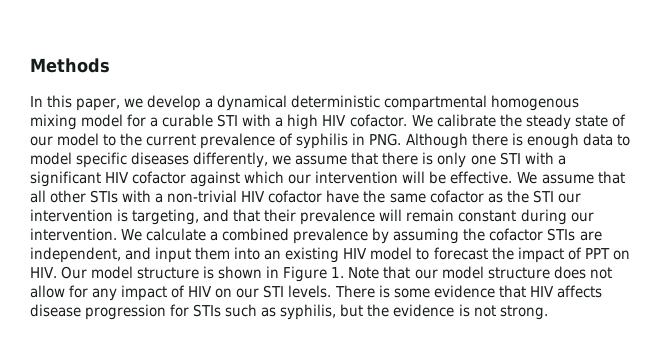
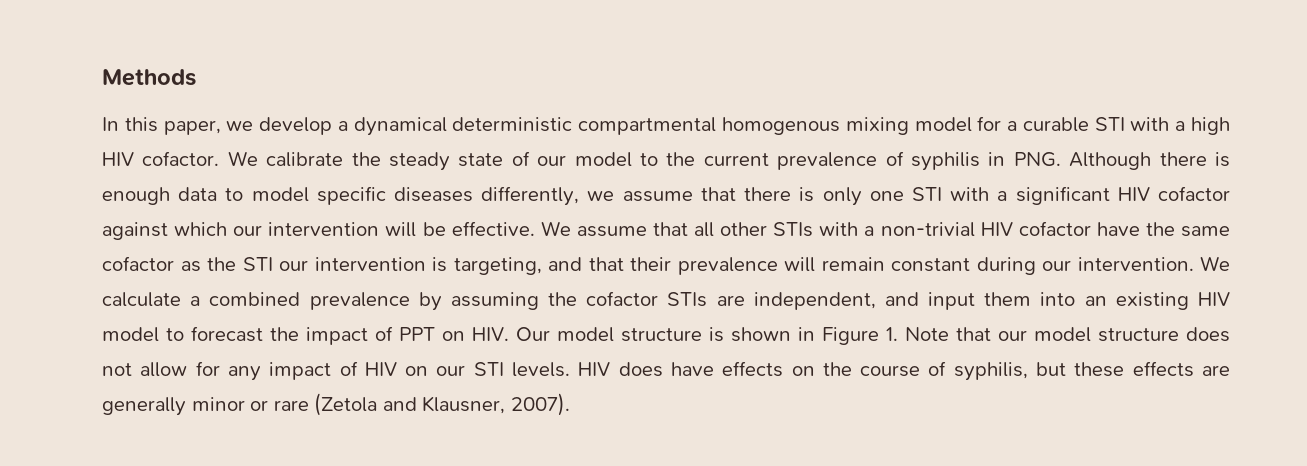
- There is some evidence that HIV affects disease progression for STIs such as syphilis, but the evidence is not strong.
+ HIV does have effects on the course of syphilis, but these effects are generally minor or rare (Zetola and Klausner, 2007).

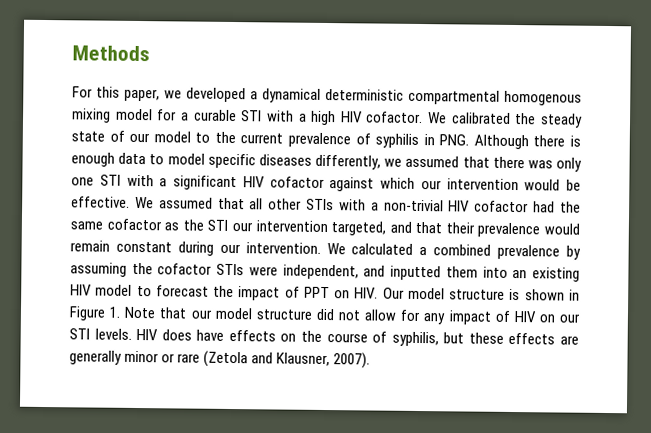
- In this paper, we develop a dynamical deterministic compartmental homogenous mixing model for a curable STI with a high HIV cofactor.
+ For this paper, we developed a dynamical deterministic compartmental homogenous mixing model for a curable STI with a high HIV cofactor.
- We calibrate the steady state of our model to the current prevalence of syphilis in PNG. Although there is enough data to model specific diseases differently, we assume that there is only one STI with a significant HIV cofactor against which our intervention will be effective.
+ We calibrated the steady state of our model to the current prevalence of syphilis in PNG. Although there is enough data to model specific diseases differently, we assumed that there was only one STI with a significant HIV cofactor against which our intervention would be effective.
- We assume that all other STIs with a non-trivial HIV cofactor have the same cofactor as the STI our intervention is targeting, and that their prevalence will remain constant during our intervention.
+ We assumed that all other STIs with a non-trivial HIV cofactor had the same cofactor as the STI our intervention targeted, and that their prevalence would remain constant during our intervention.
- We calculate a combined prevalence by assuming the cofactor STIs are independent, and input them into an existing HIV model to forecast the impact of PPT on HIV. Our model structure is shown in Figure 1. Note that our model structure does not allow for any impact of HIV on our STI levels.
+ We calculated a combined prevalence by assuming the cofactor STIs were independent, and inputted them into an existing HIV model to forecast the impact of PPT on HIV. Our model structure is shown in Figure 1. Note that our model structure did not allow for any impact of HIV on our STI levels.

